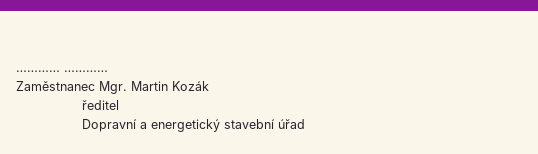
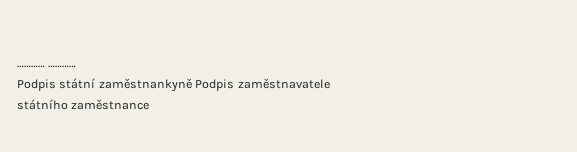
- Zaměstnanec Mgr. Martin Kozák
- ředitel
- Dopravní a energetický stavební úřad
+ Podpis státní zaměstnankyně Podpis zaměstnavatele
+ státního zaměstnance

